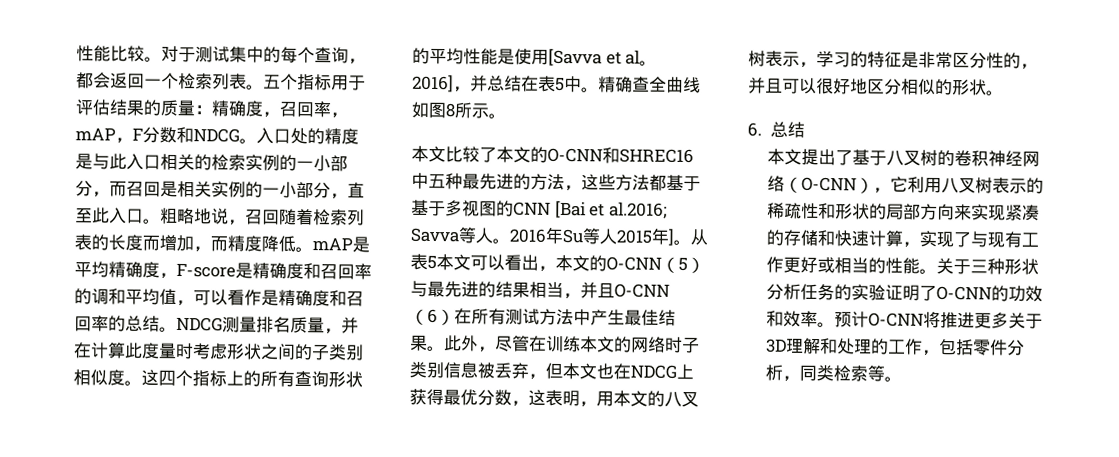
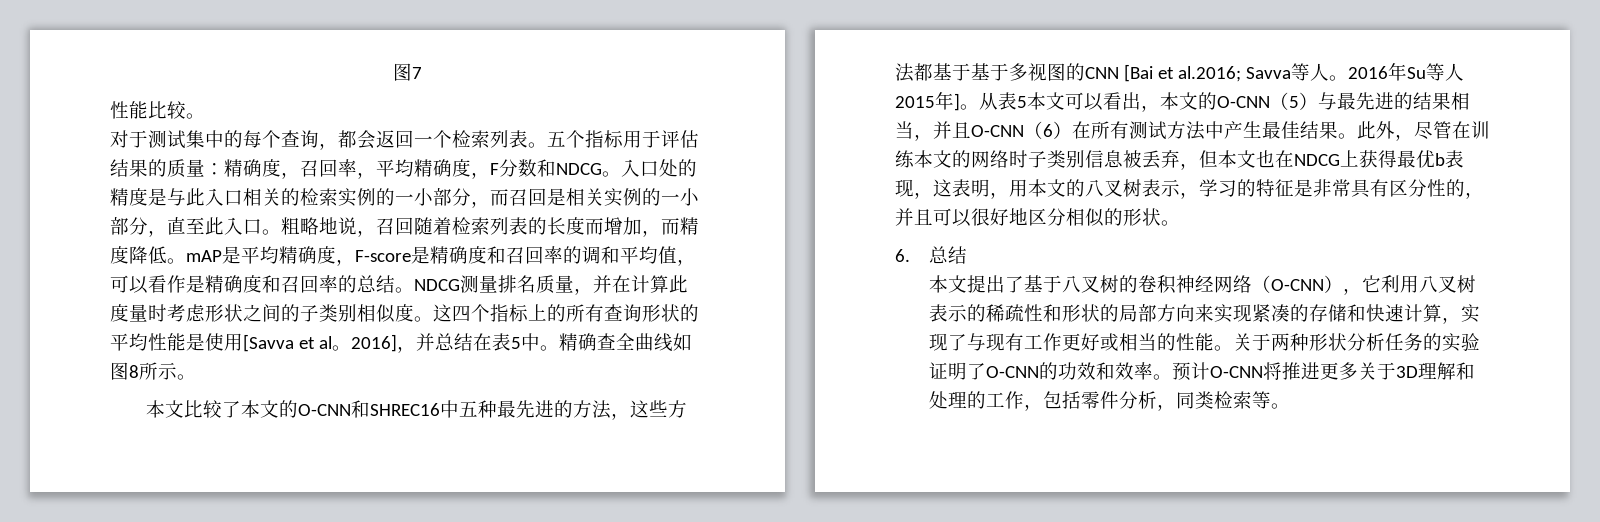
+ 图7
- 性能比较。对于测试集中的每个查询，都会返回一个检索列表。
+ 性能比较。
+ 对于测试集中的每个查询，都会返回一个检索列表。
- 五个指标用于评估结果的质量：精确度，召回率，mAP，F分数和NDCG。
+ 五个指标用于评估结果的质量：精确度，召回率，平均精确度，F分数和NDCG。
- 此外，尽管在训练本文的网络时子类别信息被丢弃，但本文也在NDCG上获得最优分数，这表明，用本文的八叉树表示，学习的特征是非常区分性的，并且可以很好地区分相似的形状。
+ 此外，尽管在训练本文的网络时子类别信息被丢弃，但本文也在NDCG上获得最优b表现，这表明，用本文的八叉树表示，学习的特征是非常具有区分性的，并且可以很好地区分相似的形状。
- 关于三种形状分析任务的实验证明了O-CNN的功效和效率。
+ 关于两种形状分析任务的实验证明了O-CNN的功效和效率。

